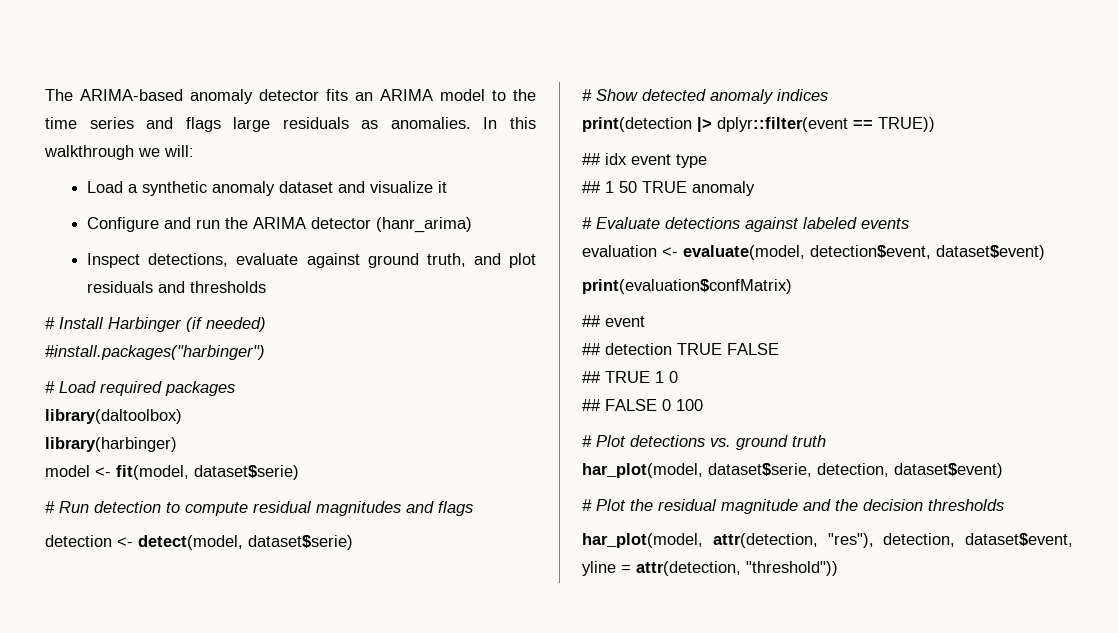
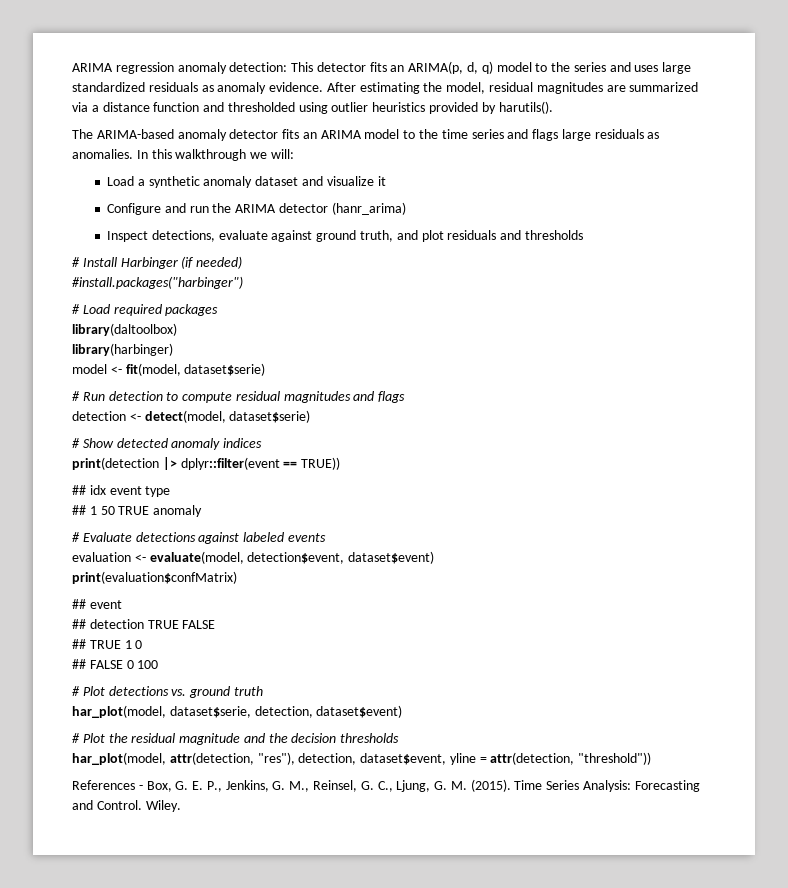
+ ARIMA regression anomaly detection: This detector fits an ARIMA(p, d, q) model to the series and uses large standardized residuals as anomaly evidence. After estimating the model, residual magnitudes are summarized via a distance function and thresholded using outlier heuristics provided by harutils().
+ References - Box, G. E. P., Jenkins, G. M., Reinsel, G. C., Ljung, G. M. (2015). Time Series Analysis: Forecasting and Control. Wiley.

